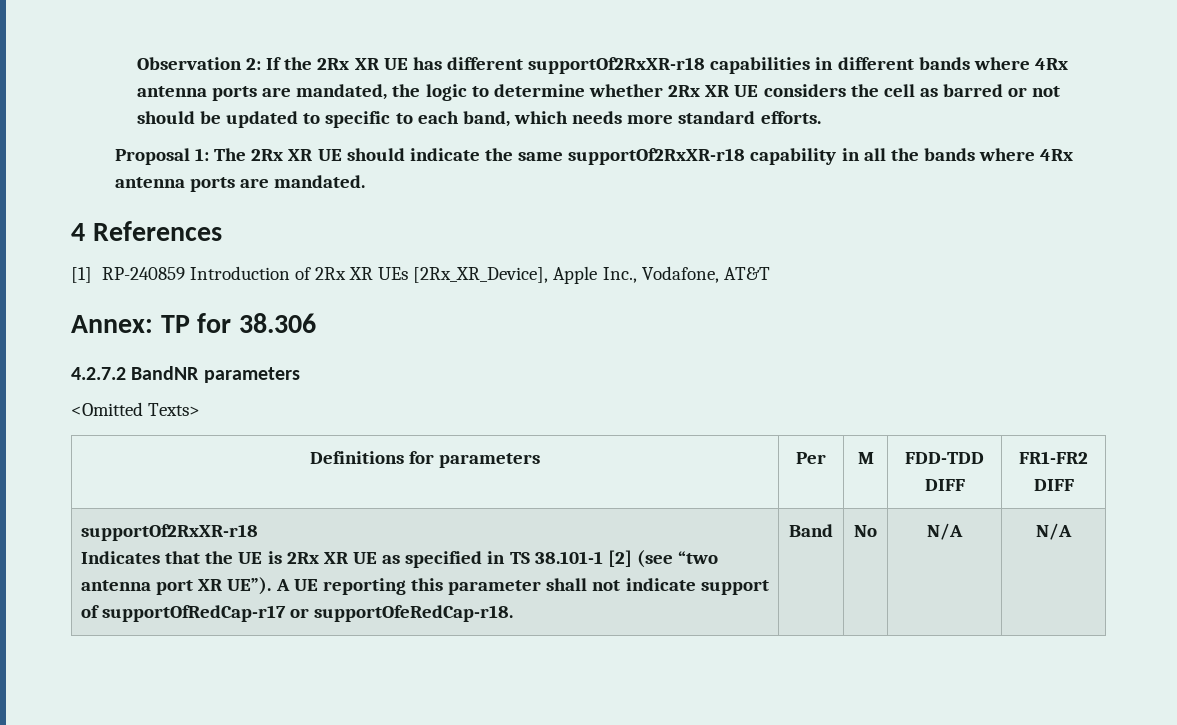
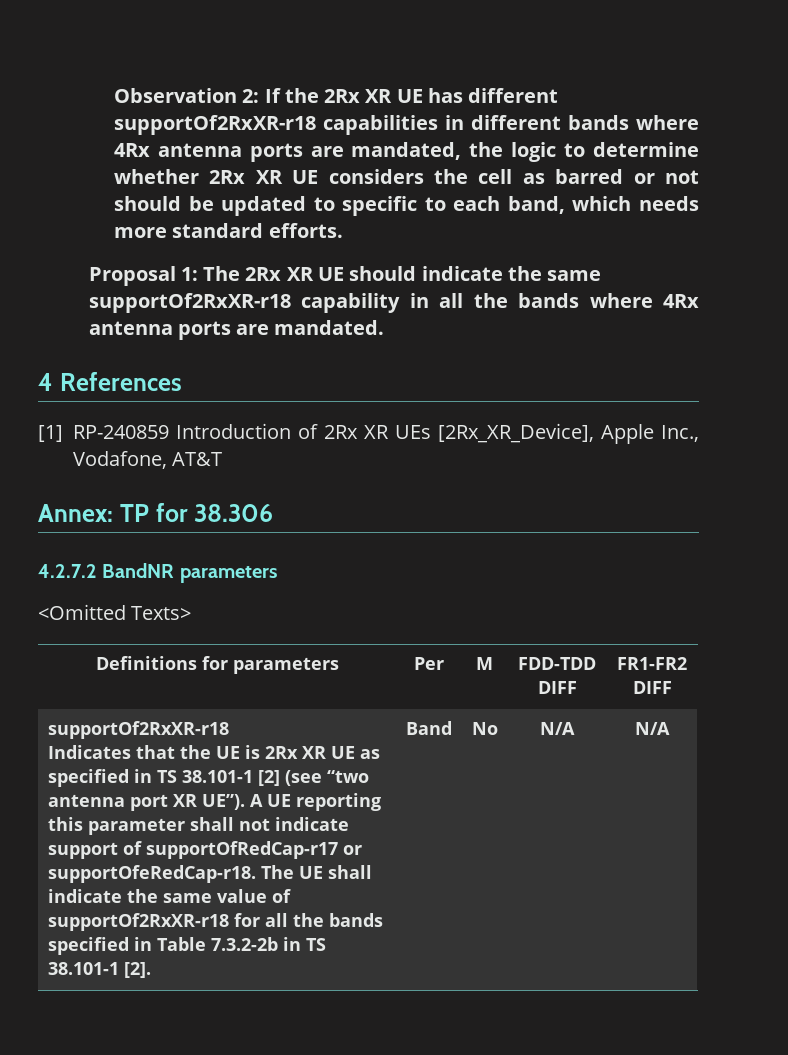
+ The UE shall indicate the same value of supportOf2RxXR-r18 for all the bands specified in Table 7.3.2-2b in TS 38.101-1 [2].

